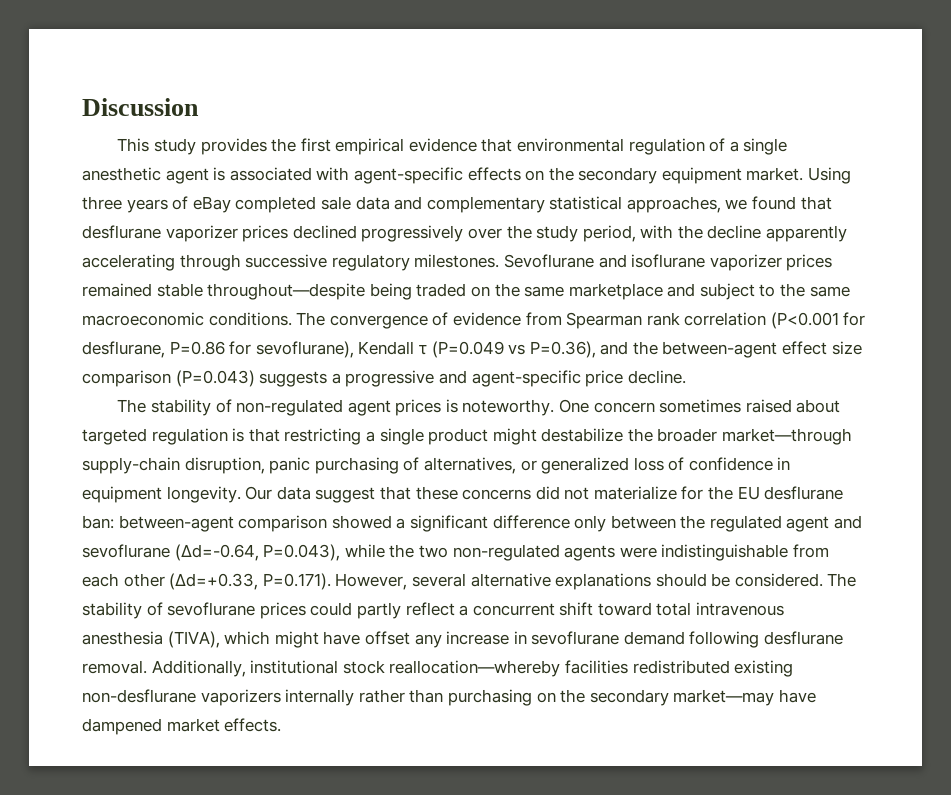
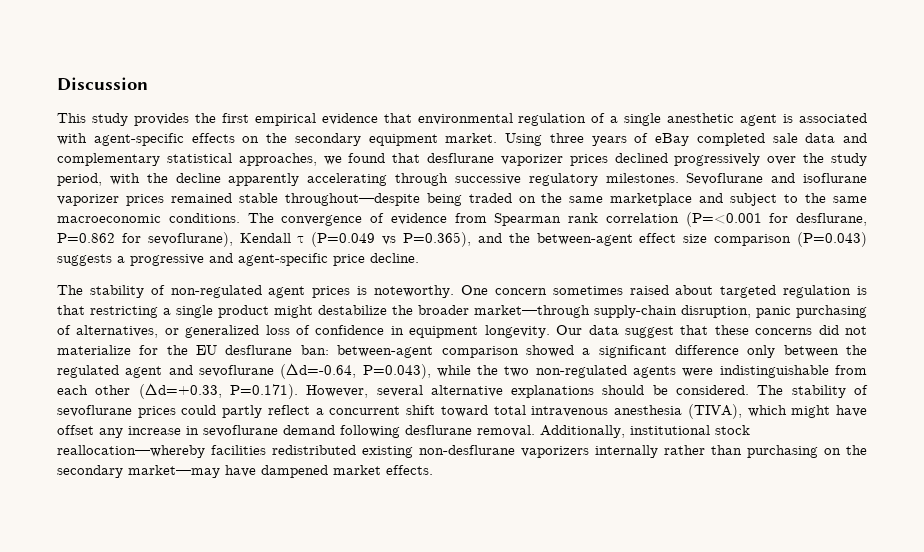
- The convergence of evidence from Spearman rank correlation (P<0.001 for desflurane, P=0.86 for sevoflurane), Kendall τ (P=0.049 vs P=0.36), and the between-agent effect size comparison (P=0.043) suggests a progressive and agent-specific price decline.
+ The convergence of evidence from Spearman rank correlation (P=<0.001 for desflurane, P=0.862 for sevoflurane), Kendall τ (P=0.049 vs P=0.365), and the between-agent effect size comparison (P=0.043) suggests a progressive and agent-specific price decline.

